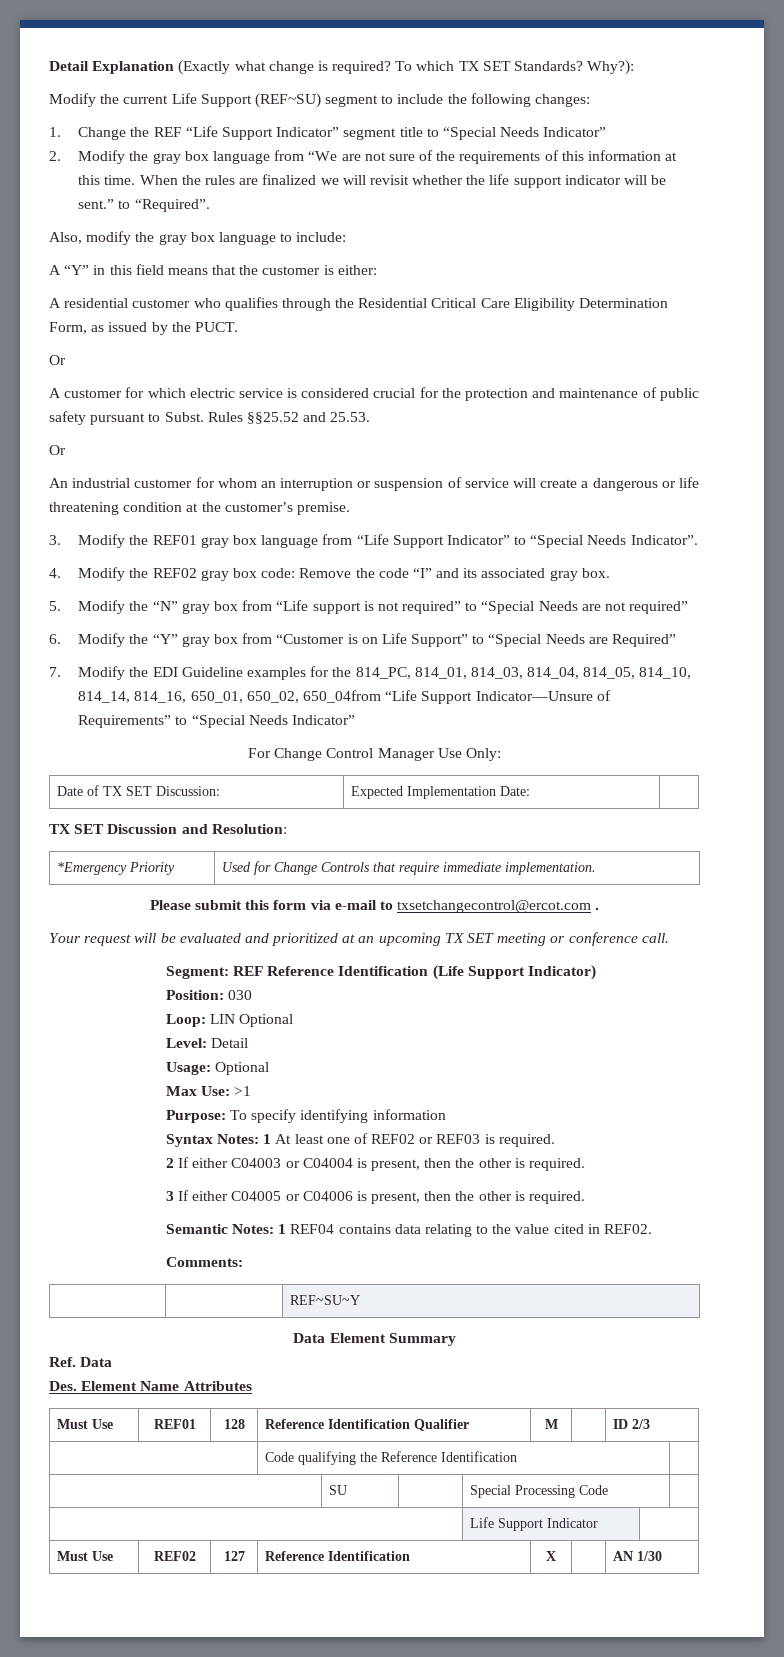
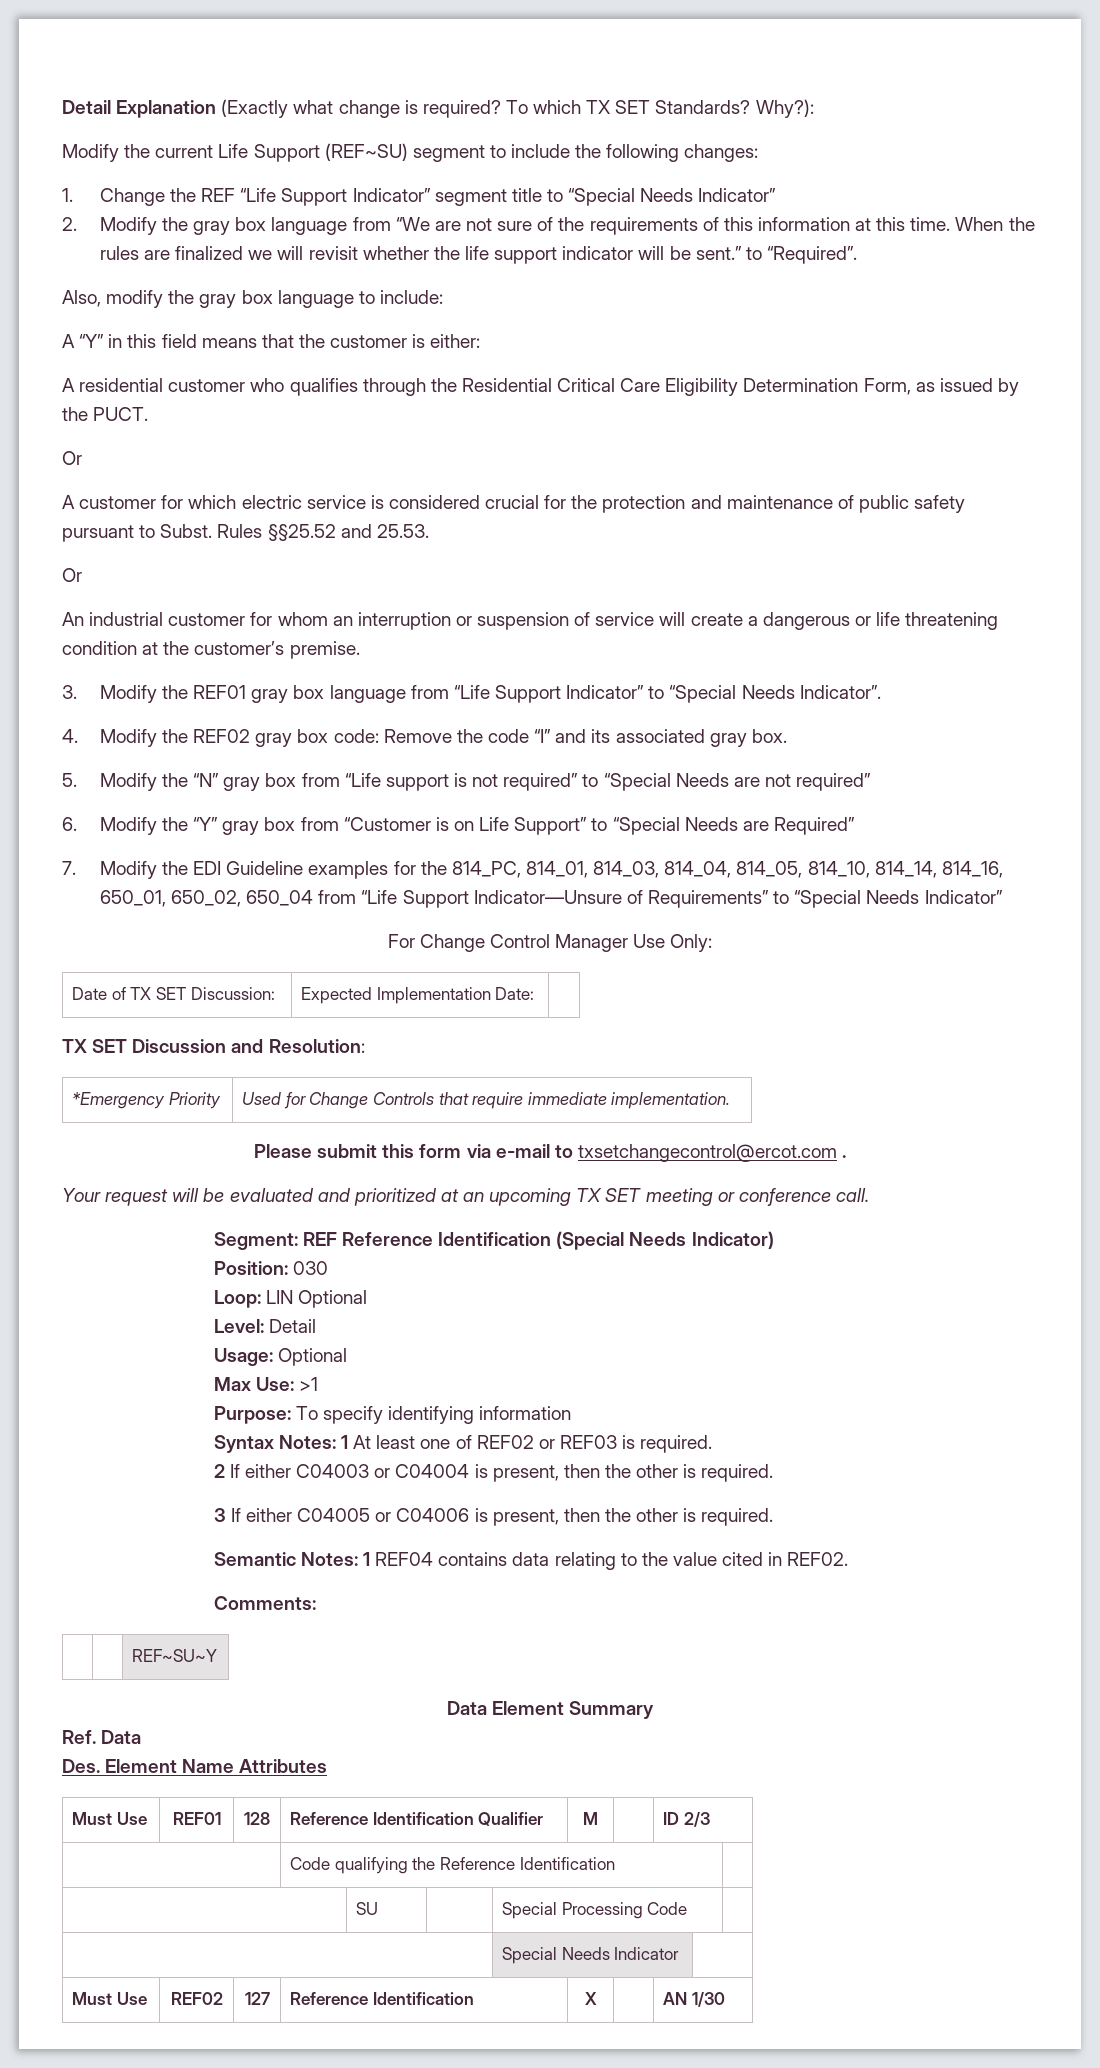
- 7. Modify the EDI Guideline examples for the 814_PC, 814_01, 814_03, 814_04, 814_05, 814_10, 814_14, 814_16, 650_01, 650_02, 650_04from “Life Support Indicator—Unsure of Requirements” to “Special Needs Indicator”
+ 7. Modify the EDI Guideline examples for the 814_PC, 814_01, 814_03, 814_04, 814_05, 814_10, 814_14, 814_16, 650_01, 650_02, 650_04 from “Life Support Indicator—Unsure of Requirements” to “Special Needs Indicator”
- Segment: REF Reference Identification (Life Support Indicator)
+ Segment: REF Reference Identification (Special Needs Indicator)
- | Life Support Indicator |
+ | Special Needs Indicator |

